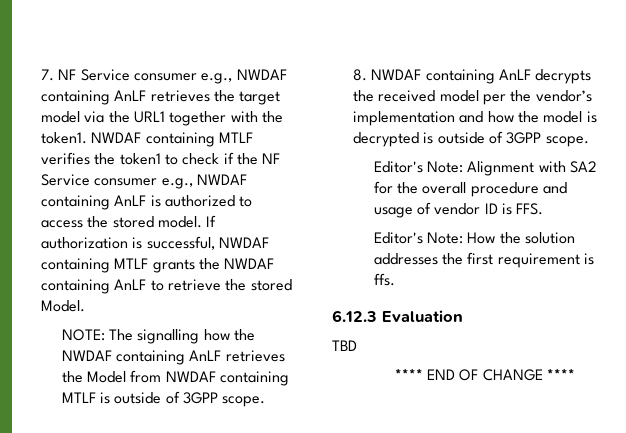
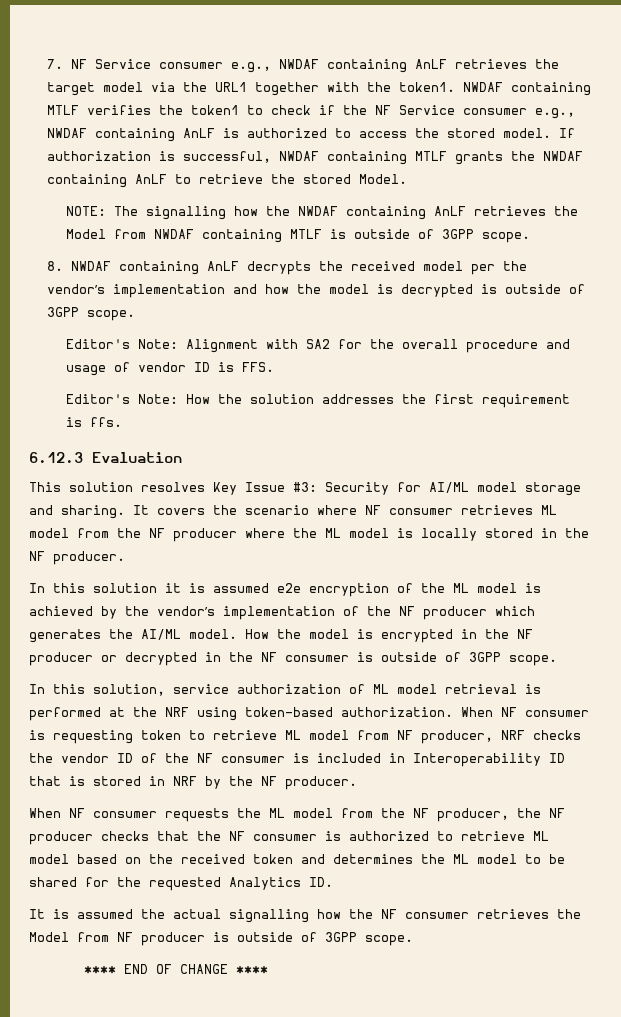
- TBD
+ This solution resolves Key Issue #3: Security for AI/ML model storage and sharing. It covers the scenario where NF consumer retrieves ML model from the NF producer where the ML model is locally stored in the NF producer.
+ In this solution it is assumed e2e encryption of the ML model is achieved by the vendor’s implementation of the NF producer which generates the AI/ML model. How the model is encrypted in the NF producer or decrypted in the NF consumer is outside of 3GPP scope.
+ In this solution, service authorization of ML model retrieval is performed at the NRF using token-based authorization. When NF consumer is requesting token to retrieve ML model from NF producer, NRF checks the vendor ID of the NF consumer is included in Interoperability ID that is stored in NRF by the NF producer.
+ When NF consumer requests the ML model from the NF producer, the NF producer checks that the NF consumer is authorized to retrieve ML model based on the received token and determines the ML model to be shared for the requested Analytics ID.
+ It is assumed the actual signalling how the NF consumer retrieves the Model from NF producer is outside of 3GPP scope.

